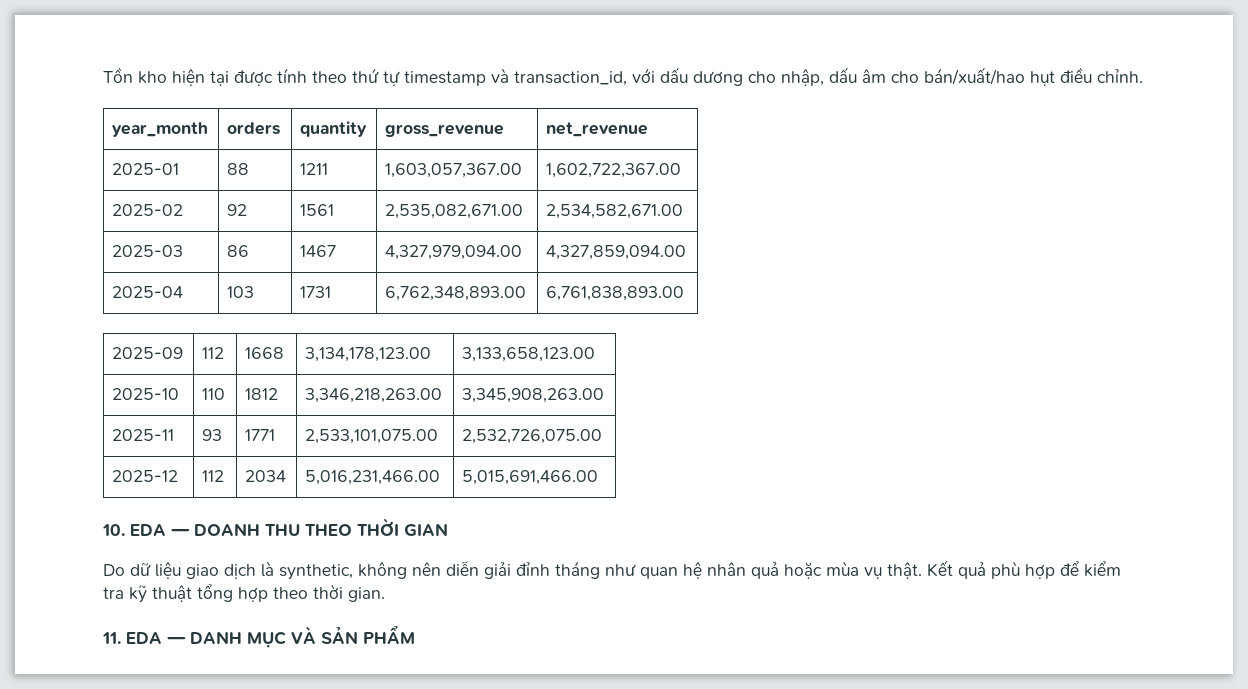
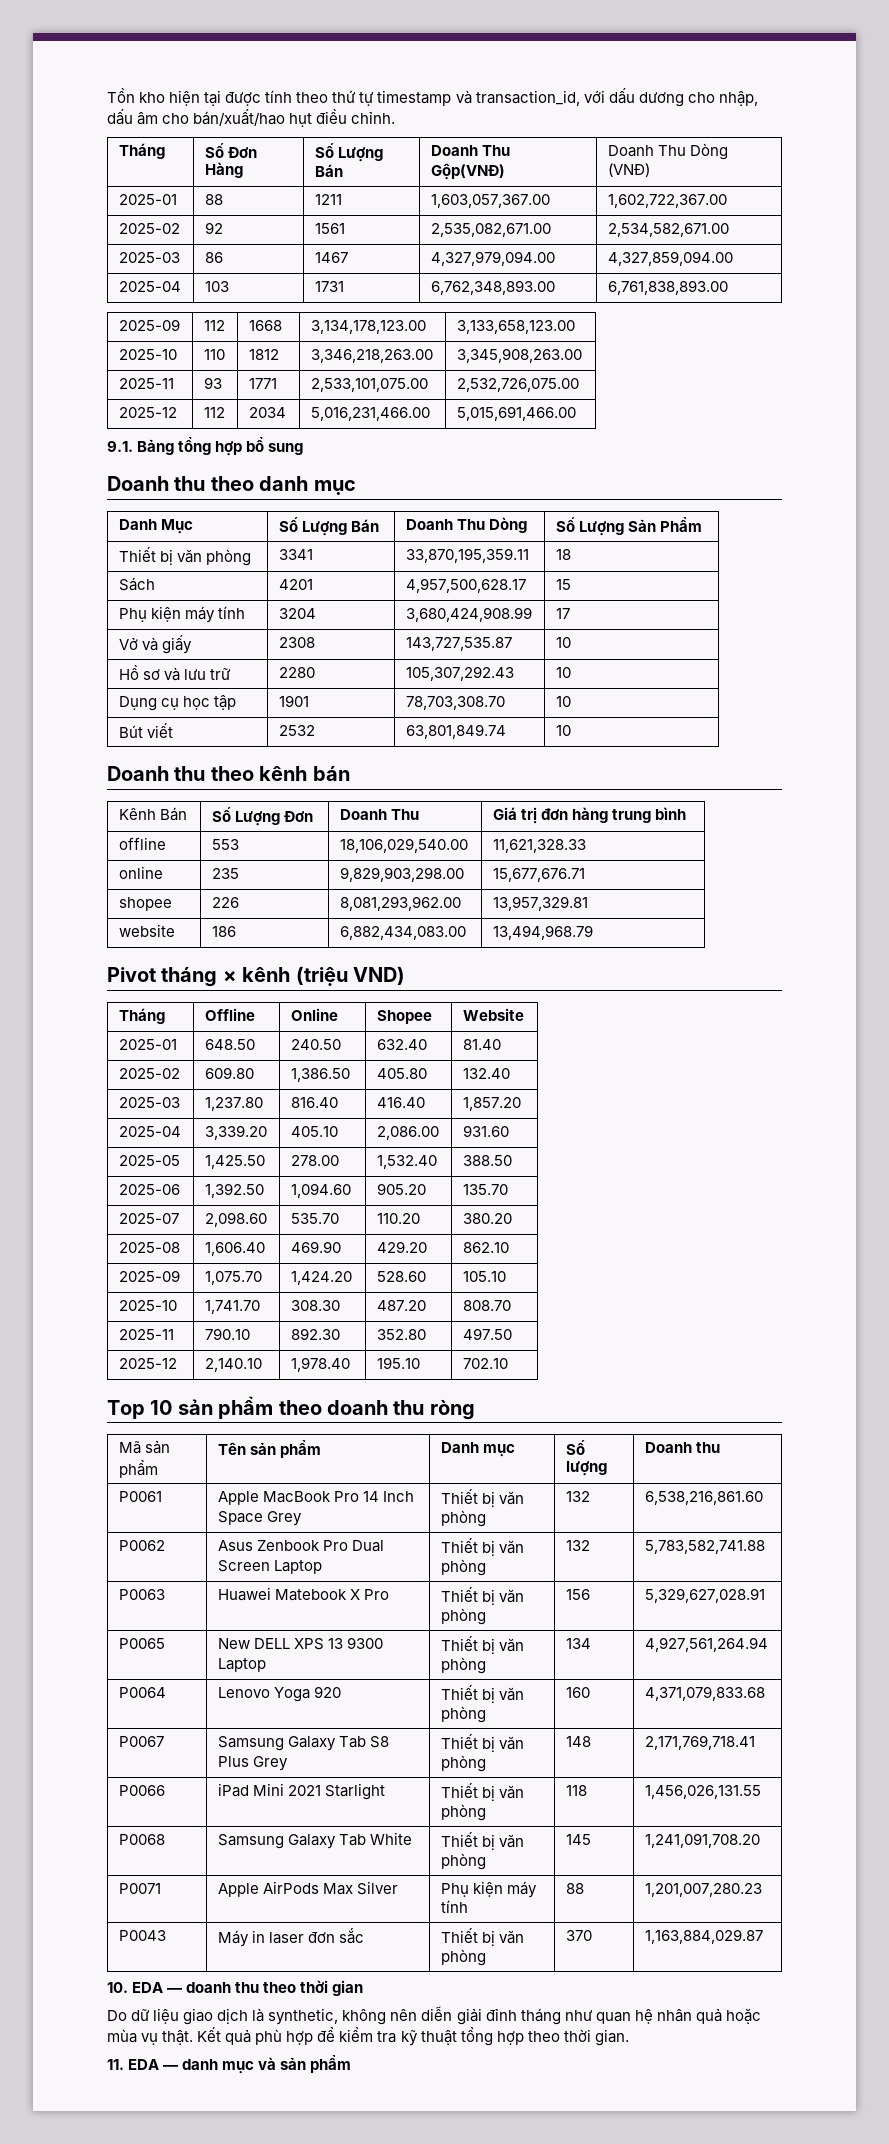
- year_month | orders | quantity | gross_revenue | net_revenue
+ Tháng | Số Đơn Hàng | Số Lượng Bán | Doanh Thu Gộp(VNĐ) | Doanh Thu Dòng (VNĐ)
- 10. EDA — DOANH THU THEO THỜI GIAN
+ 9.1. Bảng tổng hợp bổ sung
+ Doanh thu theo danh mục
+ Danh Mục | Số Lượng Bán | Doanh Thu Dòng | Số Lượng Sản Phẩm
+ Thiết bị văn phòng | 3341 | 33,870,195,359.11 | 18
+ Sách | 4201 | 4,957,500,628.17 | 15
+ Phụ kiện máy tính | 3204 | 3,680,424,908.99 | 17
+ Vở và giấy | 2308 | 143,727,535.87 | 10
+ Hồ sơ và lưu trữ | 2280 | 105,307,292.43 | 10
+ Dụng cụ học tập | 1901 | 78,703,308.70 | 10
+ Bút viết | 2532 | 63,801,849.74 | 10
+ Doanh thu theo kênh bán
+ Kênh Bán | Số Lượng Đơn | Doanh Thu | Giá trị đơn hàng trung bình
+ offline | 553 | 18,106,029,540.00 | 11,621,328.33
+ online | 235 | 9,829,903,298.00 | 15,677,676.71
+ shopee | 226 | 8,081,293,962.00 | 13,957,329.81
+ website | 186 | 6,882,434,083.00 | 13,494,968.79
+ Pivot tháng × kênh (triệu VND)
+ Tháng | Offline | Online | Shopee | Website
+ 2025-01 | 648.50 | 240.50 | 632.40 | 81.40
+ 2025-02 | 609.80 | 1,386.50 | 405.80 | 132.40
+ 2025-03 | 1,237.80 | 816.40 | 416.40 | 1,857.20
+ 2025-04 | 3,339.20 | 405.10 | 2,086.00 | 931.60
+ 2025-05 | 1,425.50 | 278.00 | 1,532.40 | 388.50
+ 2025-06 | 1,392.50 | 1,094.60 | 905.20 | 135.70
+ 2025-07 | 2,098.60 | 535.70 | 110.20 | 380.20
+ 2025-08 | 1,606.40 | 469.90 | 429.20 | 862.10
+ 2025-09 | 1,075.70 | 1,424.20 | 528.60 | 105.10
+ 2025-10 | 1,741.70 | 308.30 | 487.20 | 808.70
+ 2025-11 | 790.10 | 892.30 | 352.80 | 497.50
+ 2025-12 | 2,140.10 | 1,978.40 | 195.10 | 702.10
+ Top 10 sản phẩm theo doanh thu ròng
+ Mã sản phẩm | Tên sản phẩm | Danh mục | Số lượng | Doanh thu
+ P0061 | Apple MacBook Pro 14 Inch Space Grey | Thiết bị văn phòng | 132 | 6,538,216,861.60
+ P0062 | Asus Zenbook Pro Dual Screen Laptop | Thiết bị văn phòng | 132 | 5,783,582,741.88
+ P0063 | Huawei Matebook X Pro | Thiết bị văn phòng | 156 | 5,329,627,028.91
+ P0065 | New DELL XPS 13 9300 Laptop | Thiết bị văn phòng | 134 | 4,927,561,264.94
+ P0064 | Lenovo Yoga 920 | Thiết bị văn phòng | 160 | 4,371,079,833.68
+ P0067 | Samsung Galaxy Tab S8 Plus Grey | Thiết bị văn phòng | 148 | 2,171,769,718.41
+ P0066 | iPad Mini 2021 Starlight | Thiết bị văn phòng | 118 | 1,456,026,131.55
+ P0068 | Samsung Galaxy Tab White | Thiết bị văn phòng | 145 | 1,241,091,708.20
+ P0071 | Apple AirPods Max Silver | Phụ kiện máy tính | 88 | 1,201,007,280.23
+ P0043 | Máy in laser đơn sắc | Thiết bị văn phòng | 370 | 1,163,884,029.87
+ 10. EDA — doanh thu theo thời gian
- 11. EDA — DANH MỤC VÀ SẢN PHẨM
+ 11. EDA — danh mục và sản phẩm

